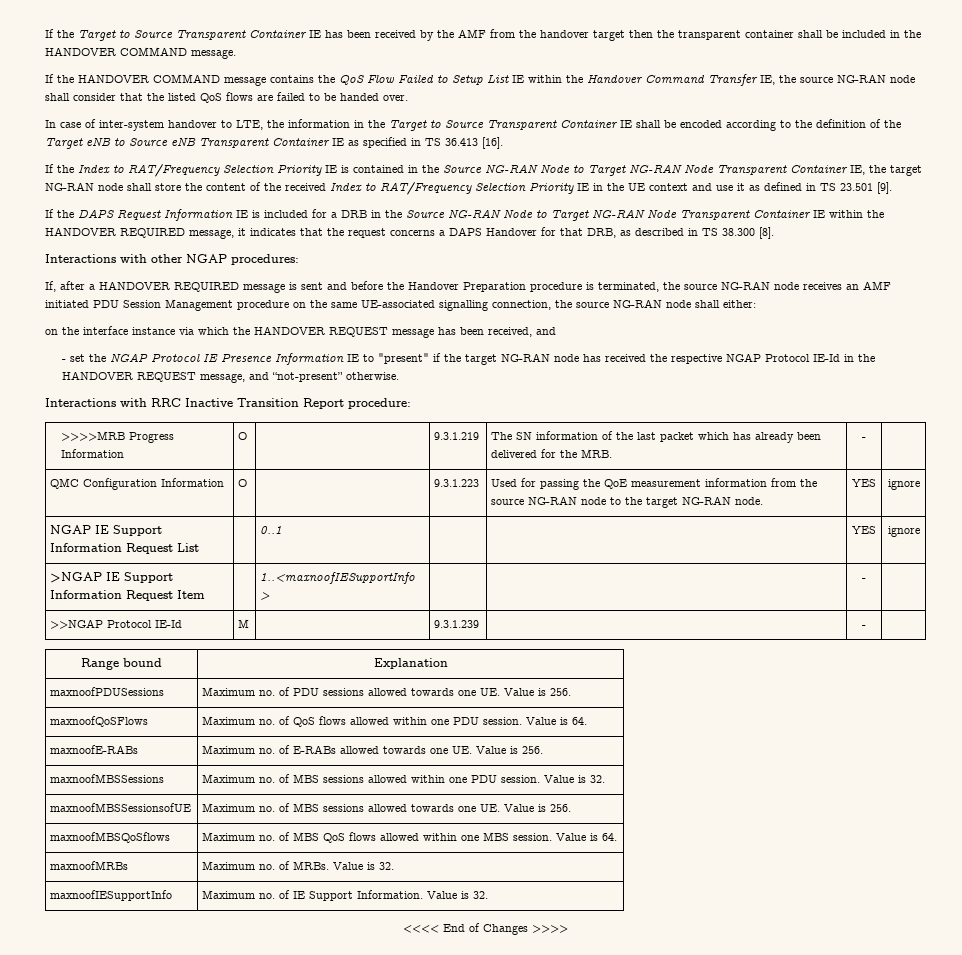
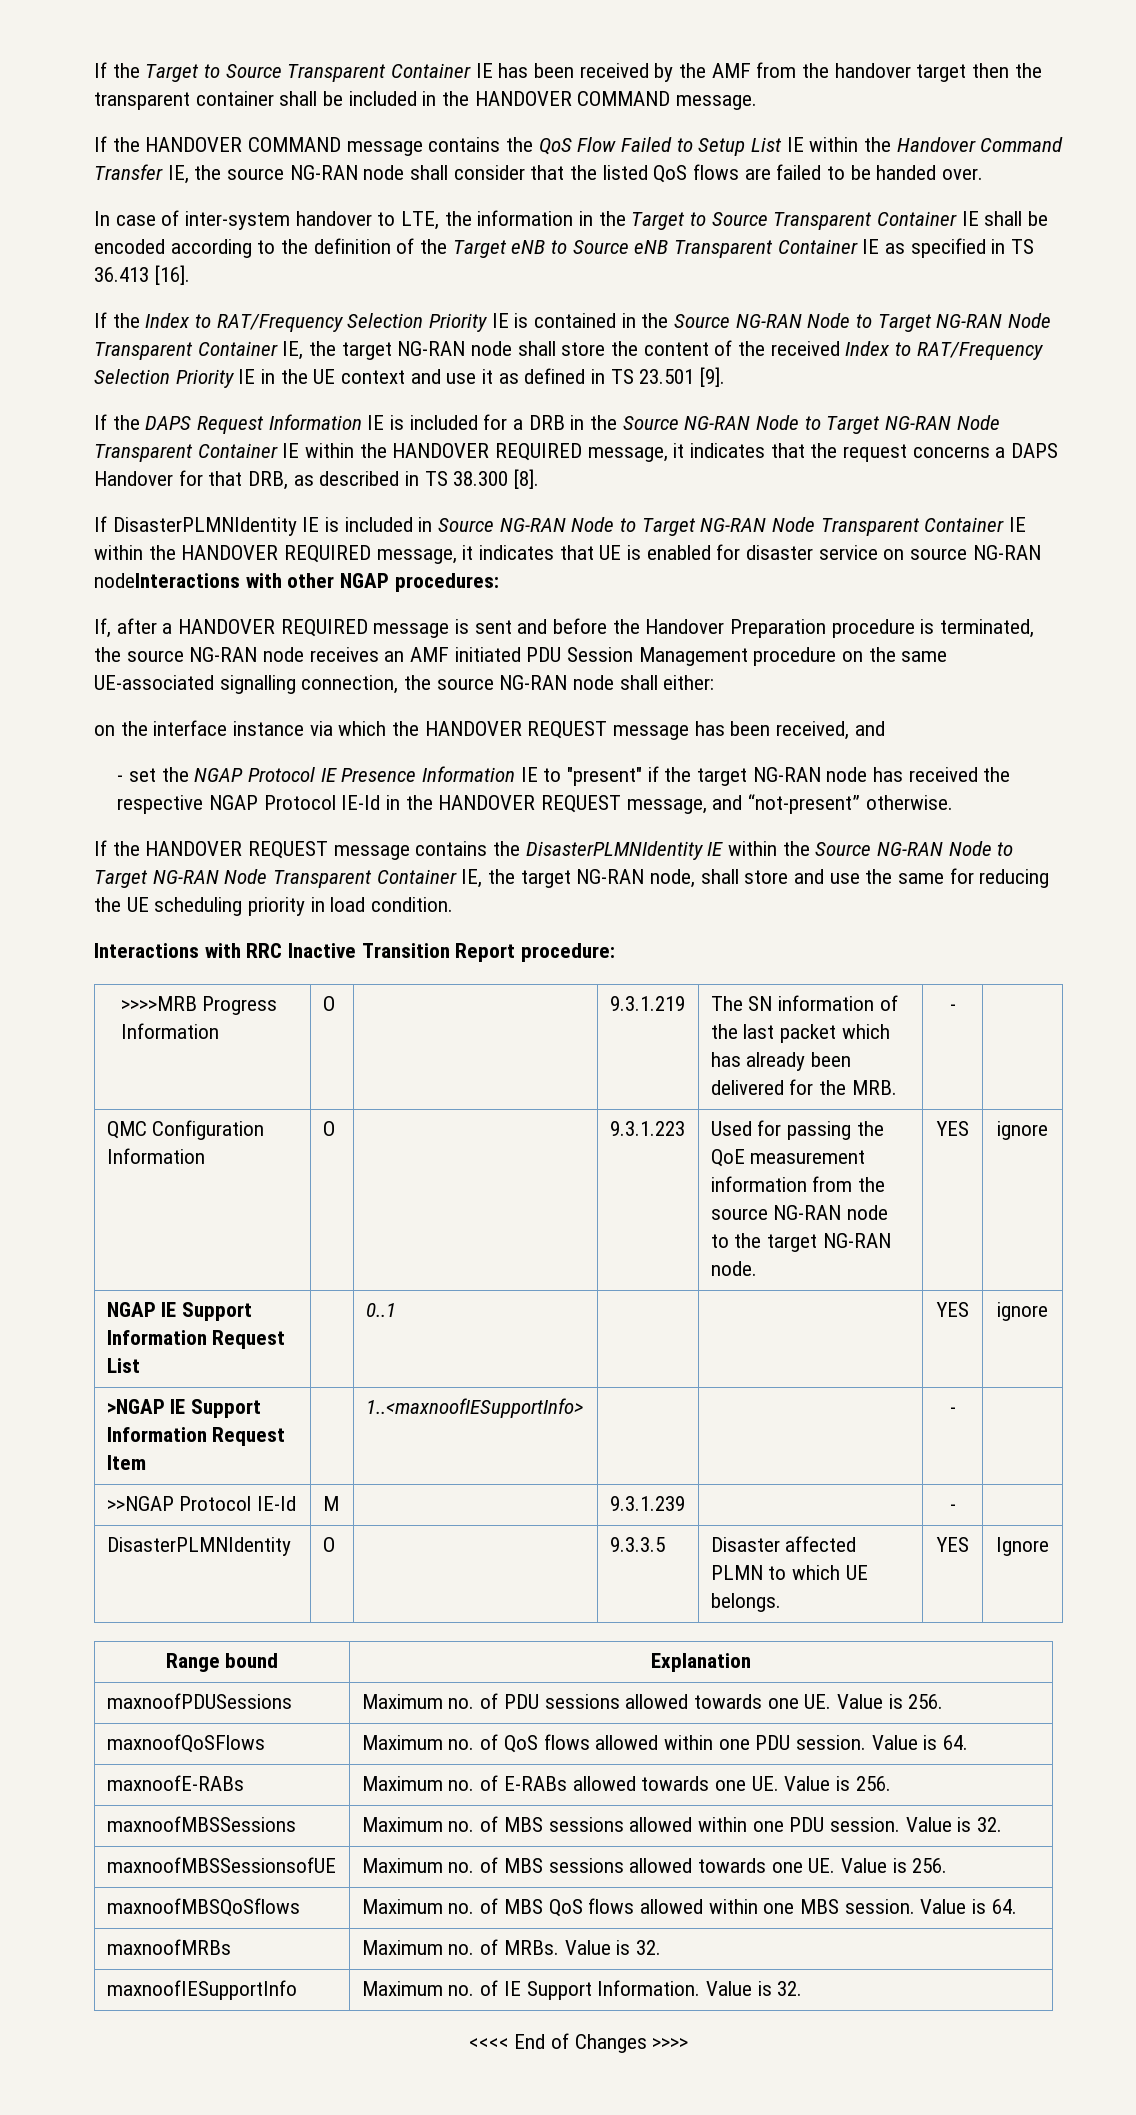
- Interactions with other NGAP procedures:
+ If DisasterPLMNIdentity IE is included in Source NG-RAN Node to Target NG-RAN Node Transparent Container IE within the HANDOVER REQUIRED message, it indicates that UE is enabled for disaster service on source NG-RAN nodeInteractions with other NGAP procedures:
+ If the HANDOVER REQUEST message contains the DisasterPLMNIdentity IE within the Source NG-RAN Node to Target NG-RAN Node Transparent Container IE, the target NG-RAN node, shall store and use the same for reducing the UE scheduling priority in load condition.
+ DisasterPLMNIdentity | O | | 9.3.3.5 | Disaster affected PLMN to which UE belongs. | YES | Ignore

